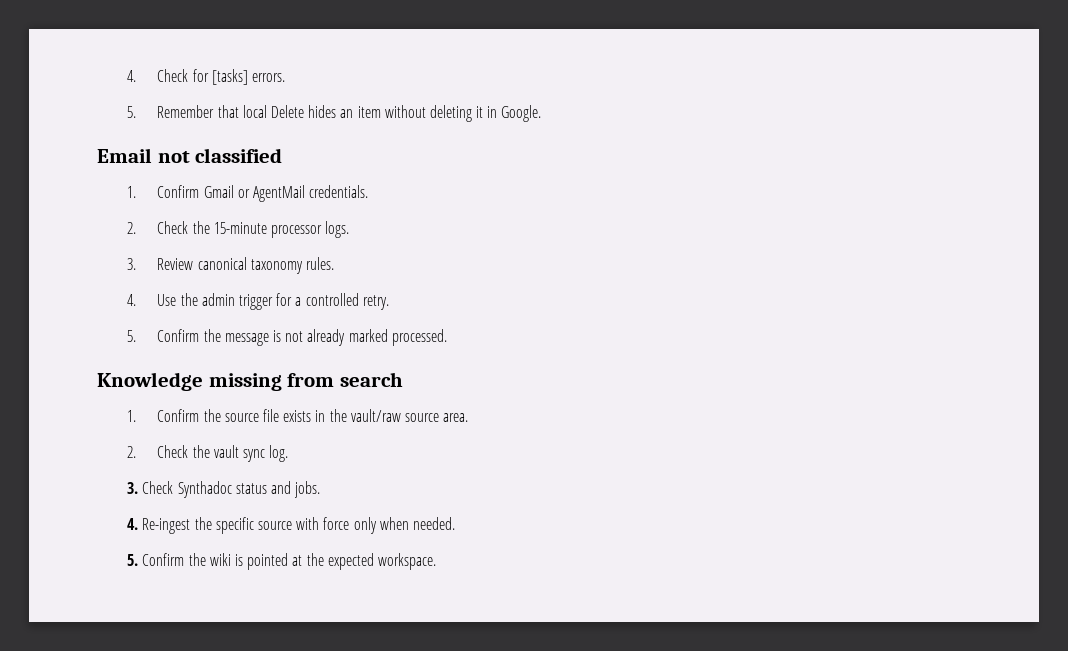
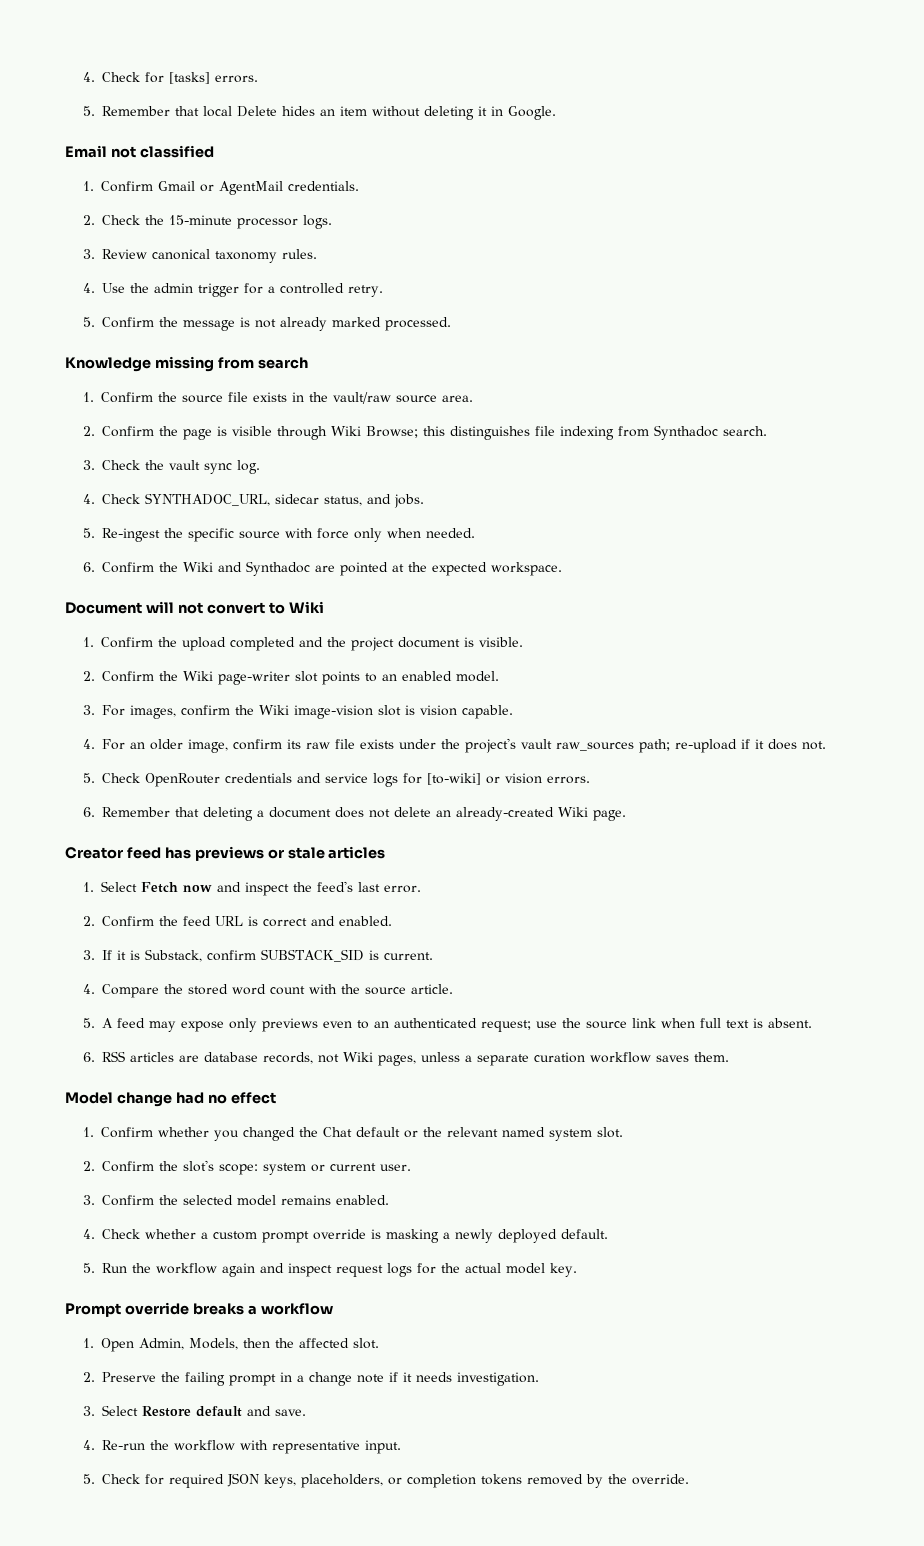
- 2. Check the vault sync log.
+ 2. Confirm the page is visible through Wiki Browse; this distinguishes file indexing from Synthadoc search.
+ 3. Check the vault sync log.
- 3. Check Synthadoc status and jobs.
+ 4. Check SYNTHADOC_URL, sidecar status, and jobs.
- 4. Re-ingest the specific source with force only when needed.
+ 5. Re-ingest the specific source with force only when needed.
- 5. Confirm the wiki is pointed at the expected workspace.
+ 6. Confirm the Wiki and Synthadoc are pointed at the expected workspace.
+ Document will not convert to Wiki
+ 1. Confirm the upload completed and the project document is visible.
+ 2. Confirm the Wiki page-writer slot points to an enabled model.
+ 3. For images, confirm the Wiki image-vision slot is vision capable.
+ 4. For an older image, confirm its raw file exists under the project's vault raw_sources path; re-upload if it does not.
+ 5. Check OpenRouter credentials and service logs for [to-wiki] or vision errors.
+ 6. Remember that deleting a document does not delete an already-created Wiki page.
+ Creator feed has previews or stale articles
+ 1. Select Fetch now and inspect the feed's last error.
+ 2. Confirm the feed URL is correct and enabled.
+ 3. If it is Substack, confirm SUBSTACK_SID is current.
+ 4. Compare the stored word count with the source article.
+ 5. A feed may expose only previews even to an authenticated request; use the source link when full text is absent.
+ 6. RSS articles are database records, not Wiki pages, unless a separate curation workflow saves them.
+ Model change had no effect
+ 1. Confirm whether you changed the Chat default or the relevant named system slot.
+ 2. Confirm the slot's scope: system or current user.
+ 3. Confirm the selected model remains enabled.
+ 4. Check whether a custom prompt override is masking a newly deployed default.
+ 5. Run the workflow again and inspect request logs for the actual model key.
+ Prompt override breaks a workflow
+ 1. Open Admin, Models, then the affected slot.
+ 2. Preserve the failing prompt in a change note if it needs investigation.
+ 3. Select Restore default and save.
+ 4. Re-run the workflow with representative input.
+ 5. Check for required JSON keys, placeholders, or completion tokens removed by the override.

